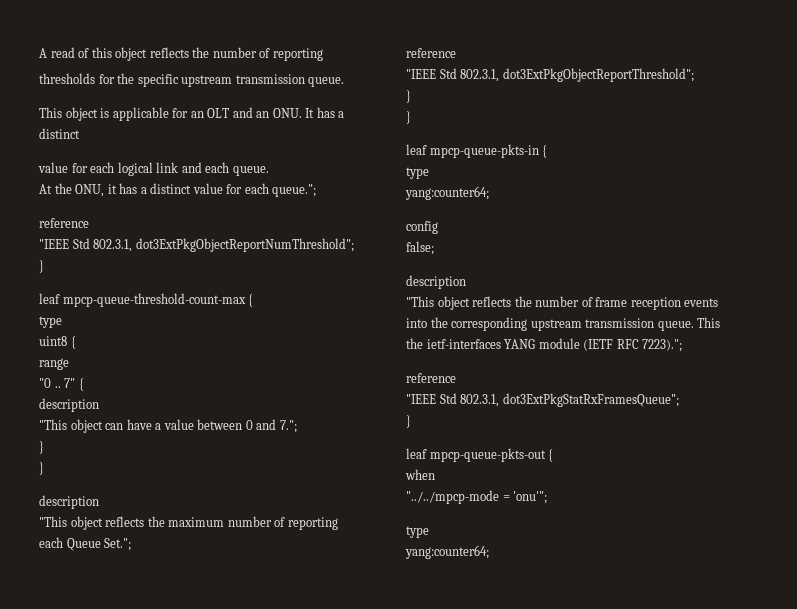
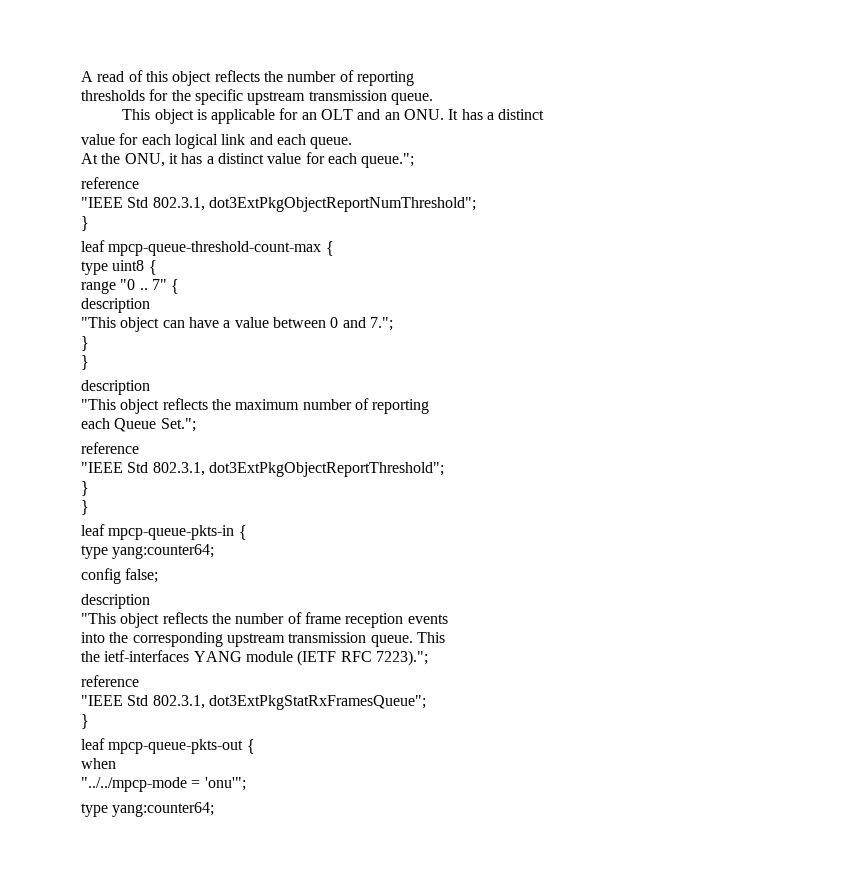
  leaf mpcp-queue-threshold-count-max {
- type
- uint8 {
+ type uint8 {
- range
- "0 ..
+ range "0 ..
  leaf mpcp-queue-pkts-in {
- type
- yang:counter64;
+ type yang:counter64;
- config
- false;
+ config false;
  "../../mpcp-mode = 'onu'";
- type
- yang:counter64;
+ type yang:counter64;

